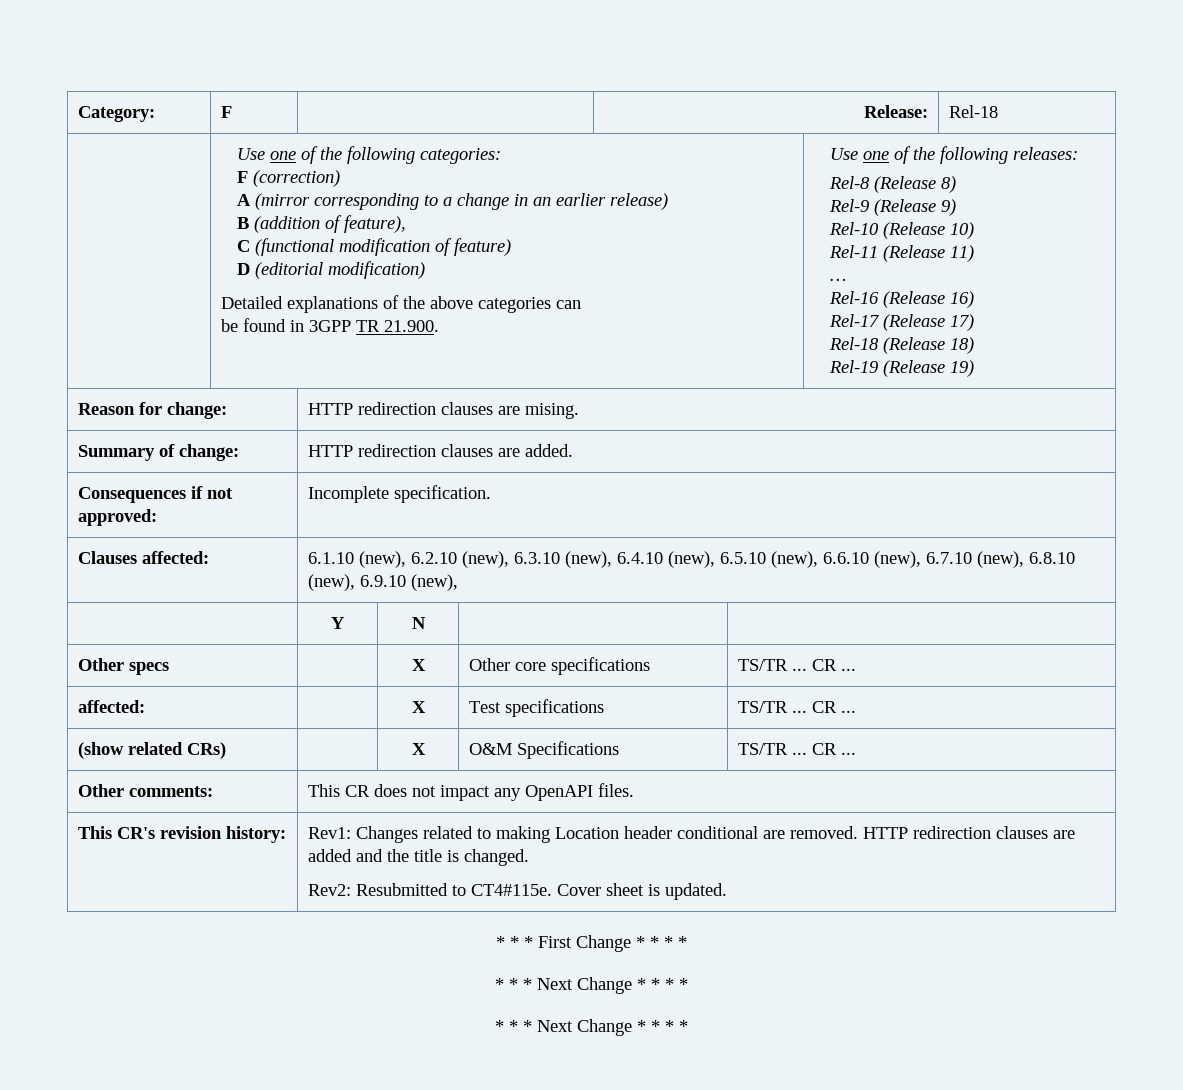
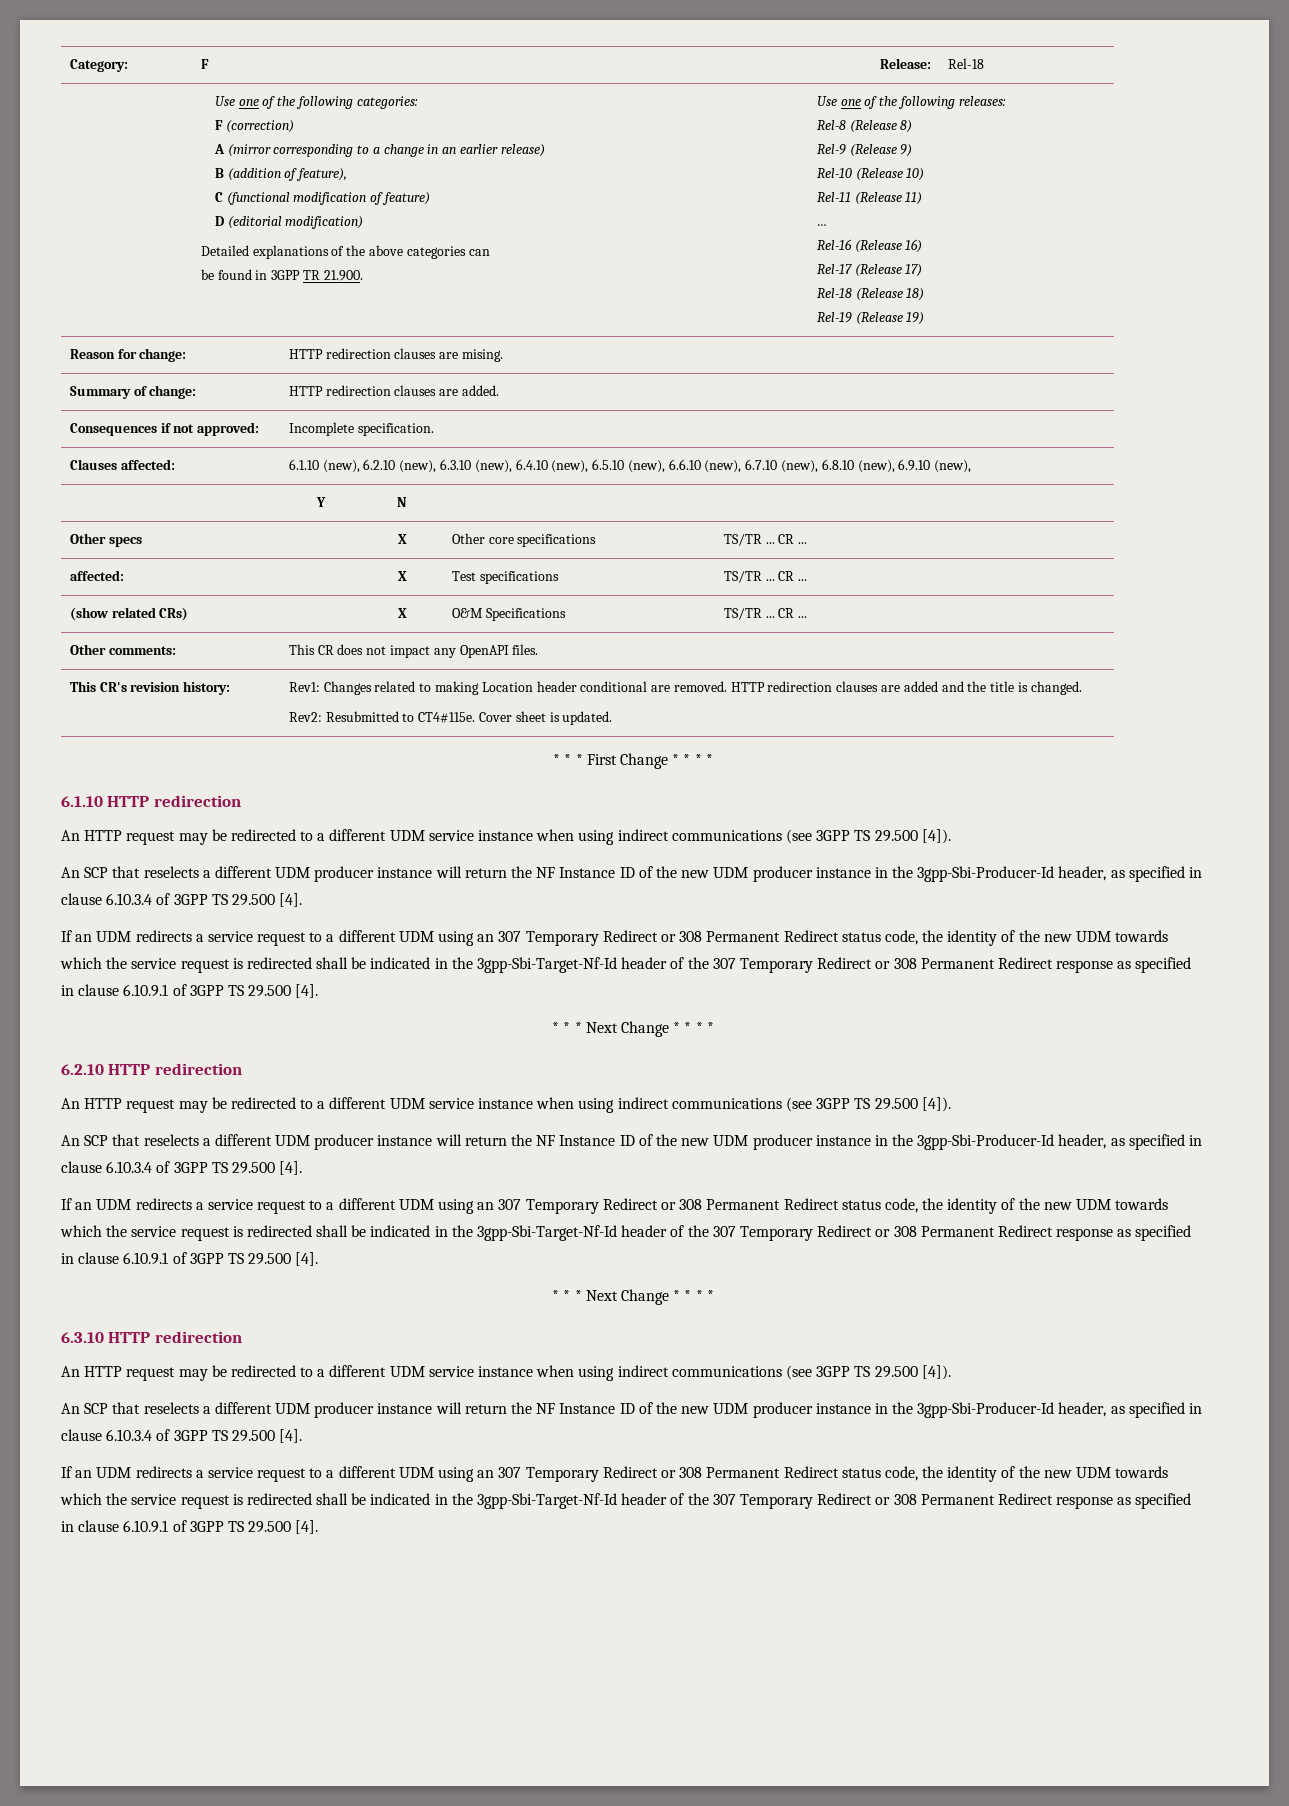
  * * * First Change * * * *
+ 6.1.10 HTTP redirection
+ An HTTP request may be redirected to a different UDM service instance when using indirect communications (see 3GPP TS 29.500 [4]).
+ An SCP that reselects a different UDM producer instance will return the NF Instance ID of the new UDM producer instance in the 3gpp-Sbi-Producer-Id header, as specified in clause 6.10.3.4 of 3GPP TS 29.500 [4].
+ If an UDM redirects a service request to a different UDM using an 307 Temporary Redirect or 308 Permanent Redirect status code, the identity of the new UDM towards which the service request is redirected shall be indicated in the 3gpp-Sbi-Target-Nf-Id header of the 307 Temporary Redirect or 308 Permanent Redirect response as specified in clause 6.10.9.1 of 3GPP TS 29.500 [4].
  * * * Next Change * * * *
+ 6.2.10 HTTP redirection
+ An HTTP request may be redirected to a different UDM service instance when using indirect communications (see 3GPP TS 29.500 [4]).
+ An SCP that reselects a different UDM producer instance will return the NF Instance ID of the new UDM producer instance in the 3gpp-Sbi-Producer-Id header, as specified in clause 6.10.3.4 of 3GPP TS 29.500 [4].
+ If an UDM redirects a service request to a different UDM using an 307 Temporary Redirect or 308 Permanent Redirect status code, the identity of the new UDM towards which the service request is redirected shall be indicated in the 3gpp-Sbi-Target-Nf-Id header of the 307 Temporary Redirect or 308 Permanent Redirect response as specified in clause 6.10.9.1 of 3GPP TS 29.500 [4].
  * * * Next Change * * * *
+ 6.3.10 HTTP redirection
+ An HTTP request may be redirected to a different UDM service instance when using indirect communications (see 3GPP TS 29.500 [4]).
+ An SCP that reselects a different UDM producer instance will return the NF Instance ID of the new UDM producer instance in the 3gpp-Sbi-Producer-Id header, as specified in clause 6.10.3.4 of 3GPP TS 29.500 [4].
+ If an UDM redirects a service request to a different UDM using an 307 Temporary Redirect or 308 Permanent Redirect status code, the identity of the new UDM towards which the service request is redirected shall be indicated in the 3gpp-Sbi-Target-Nf-Id header of the 307 Temporary Redirect or 308 Permanent Redirect response as specified in clause 6.10.9.1 of 3GPP TS 29.500 [4].

